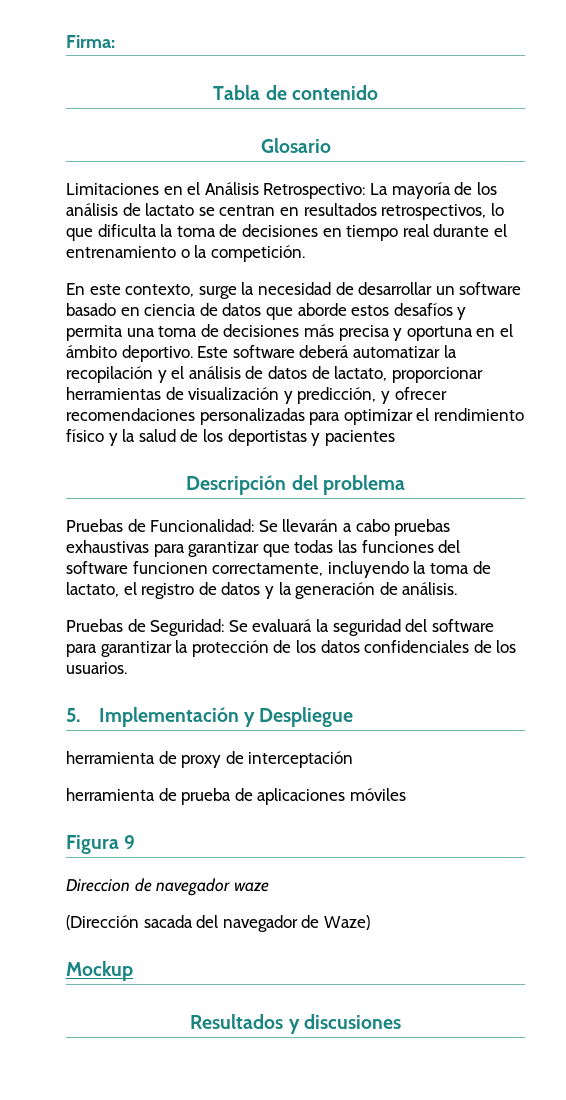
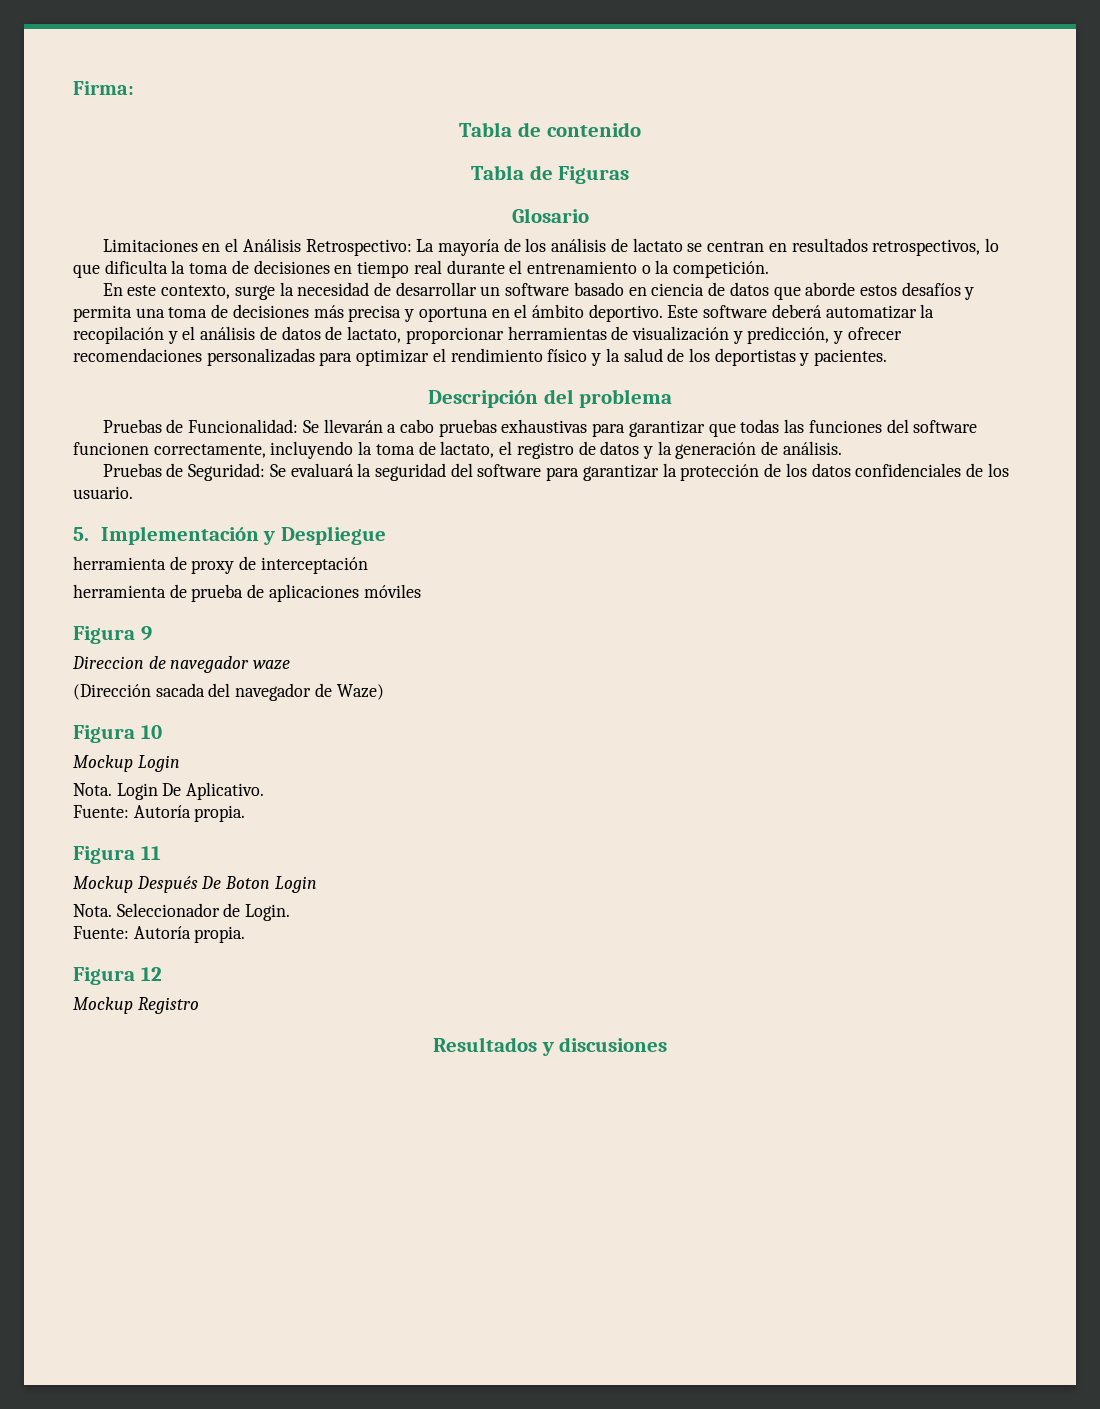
+ Tabla de Figuras
- Este software deberá automatizar la recopilación y el análisis de datos de lactato, proporcionar herramientas de visualización y predicción, y ofrecer recomendaciones personalizadas para optimizar el rendimiento físico y la salud de los deportistas y pacientes
+ Este software deberá automatizar la recopilación y el análisis de datos de lactato, proporcionar herramientas de visualización y predicción, y ofrecer recomendaciones personalizadas para optimizar el rendimiento físico y la salud de los deportistas y pacientes.
- Pruebas de Seguridad: Se evaluará la seguridad del software para garantizar la protección de los datos confidenciales de los usuarios.
+ Pruebas de Seguridad: Se evaluará la seguridad del software para garantizar la protección de los datos confidenciales de los usuario.
- Mockup
+ Figura 10
+ Mockup Login
+ Nota. Login De Aplicativo.
+ Fuente: Autoría propia.
+ Figura 11
+ Mockup Después De Boton Login
+ Nota. Seleccionador de Login.
+ Fuente: Autoría propia.
+ Figura 12
+ Mockup Registro

